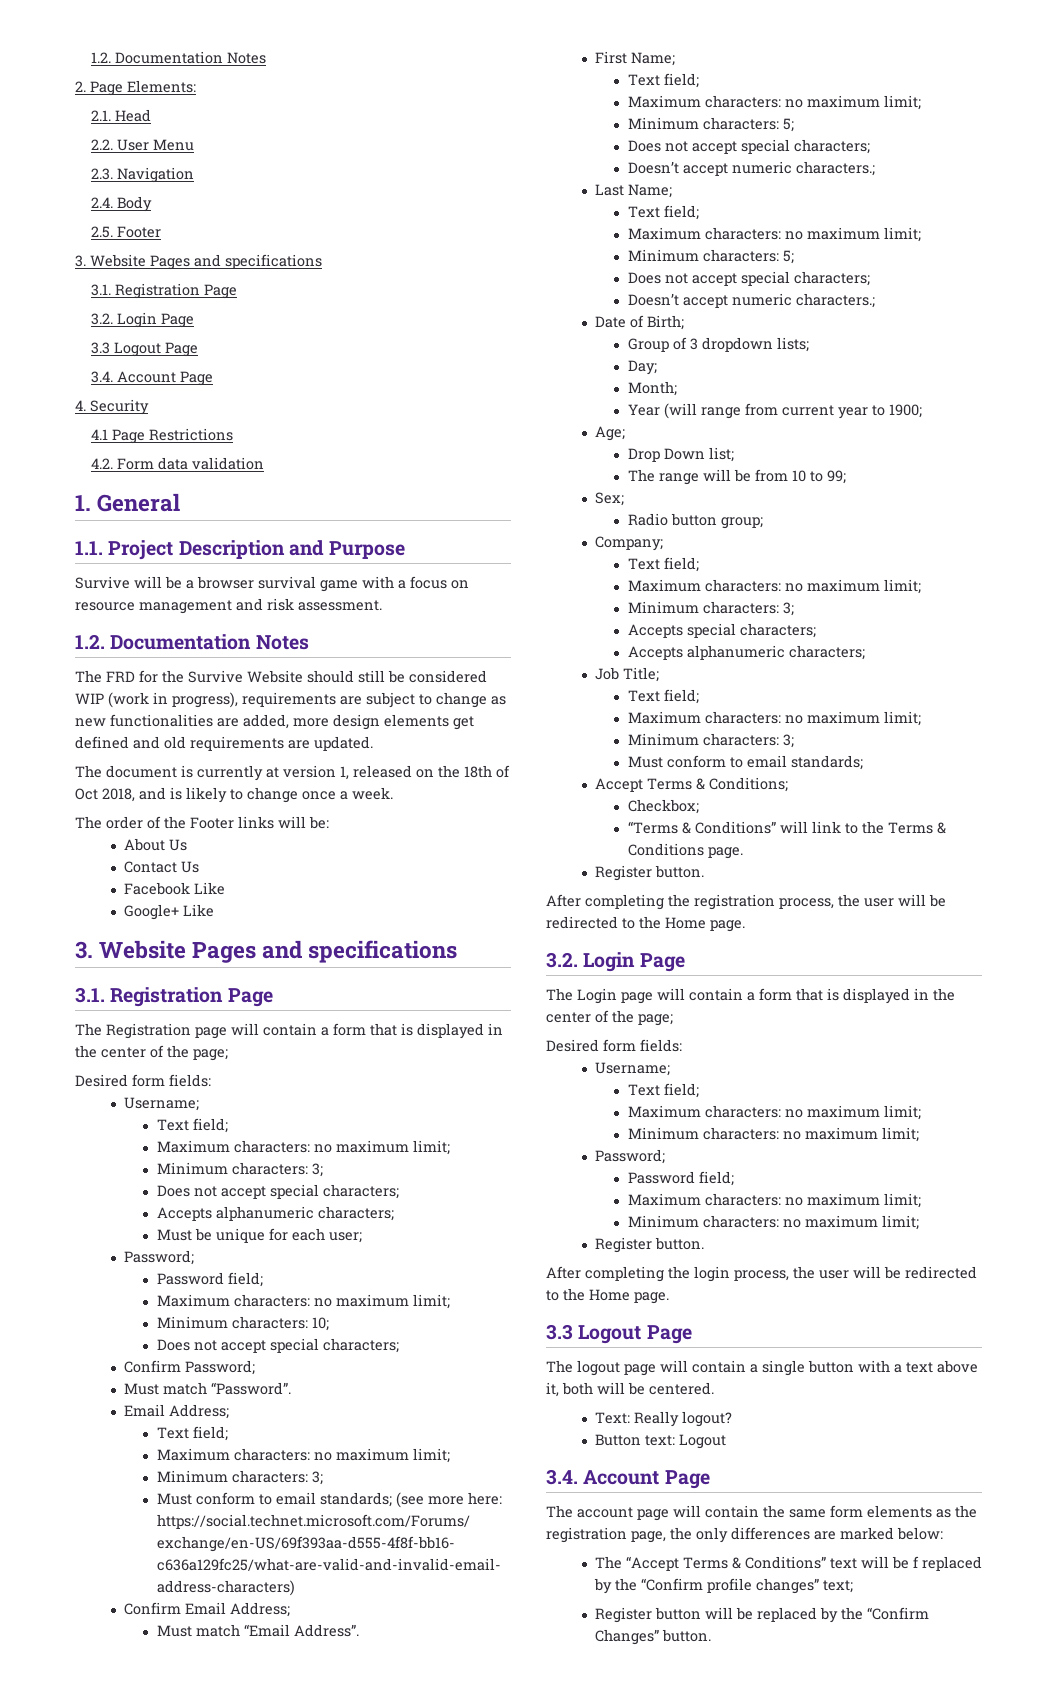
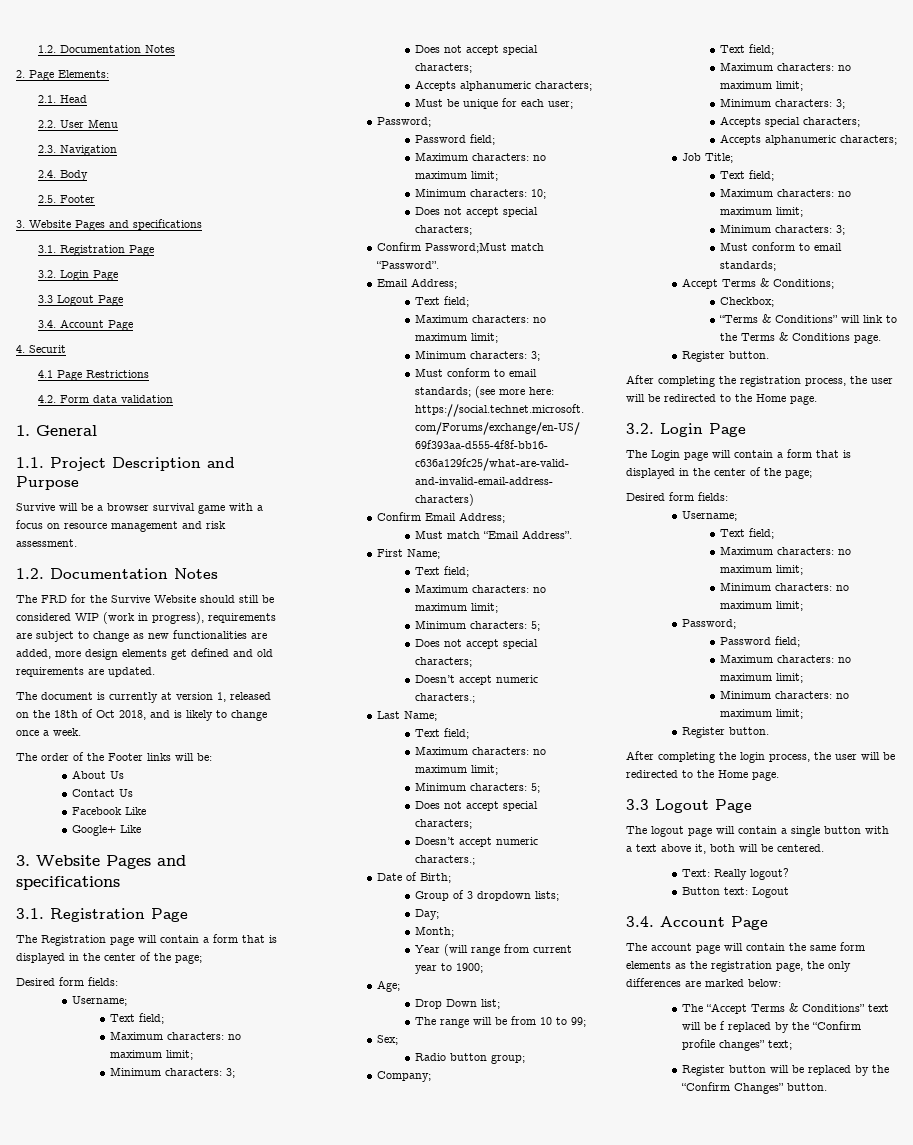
- 4. Security
+ 4. Securit
- Confirm Password;
- Must match “Password”.
+ Confirm Password;Must match “Password”.

